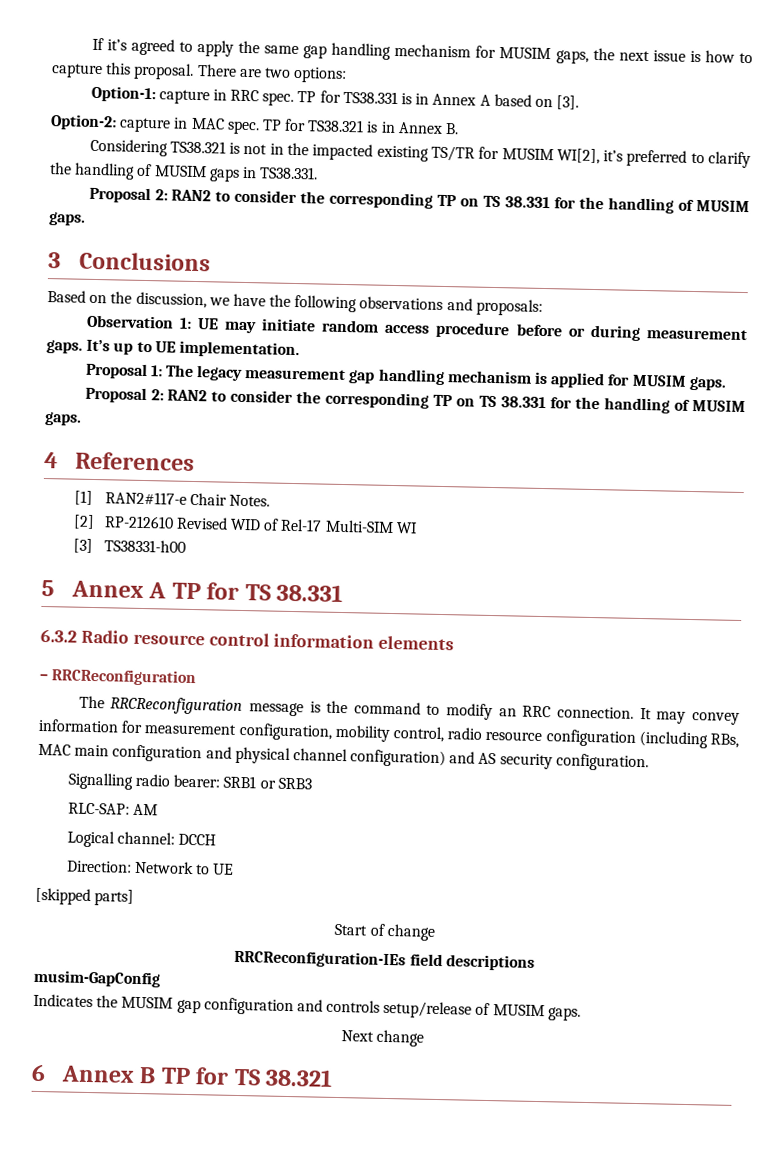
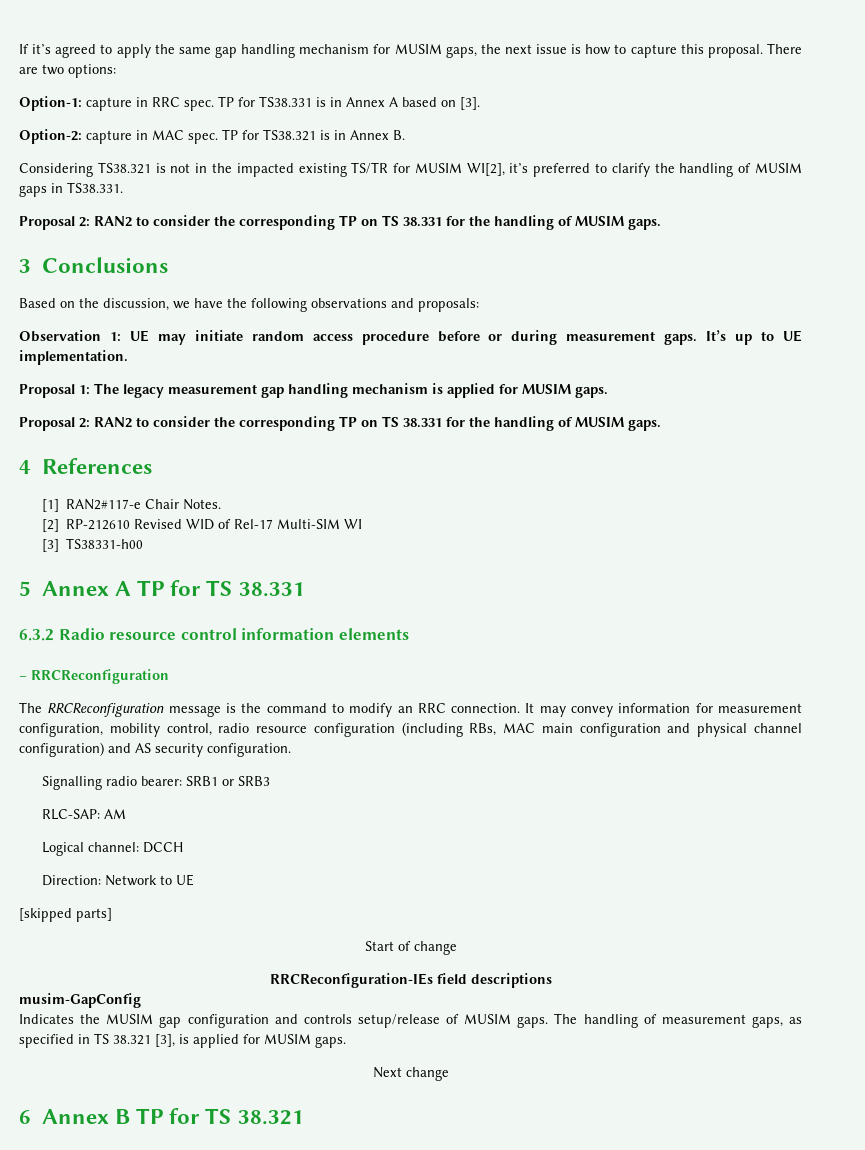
+ The handling of measurement gaps, as specified in TS 38.321 [3], is applied for MUSIM gaps.

